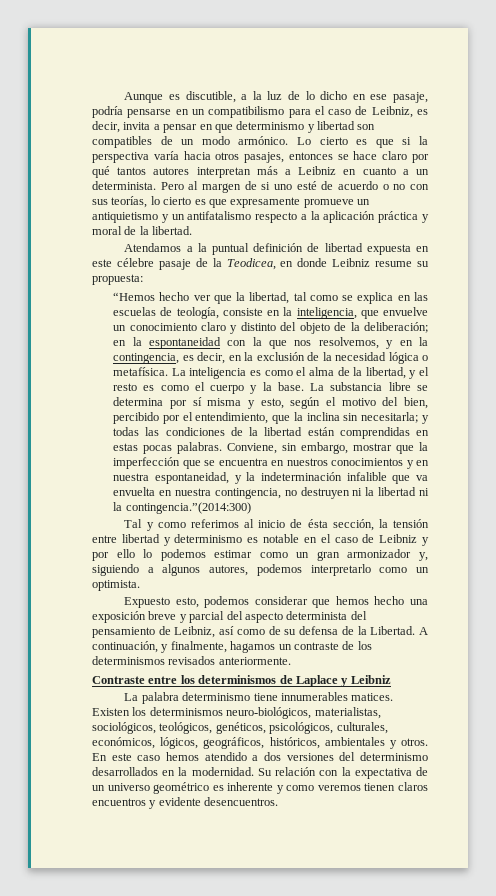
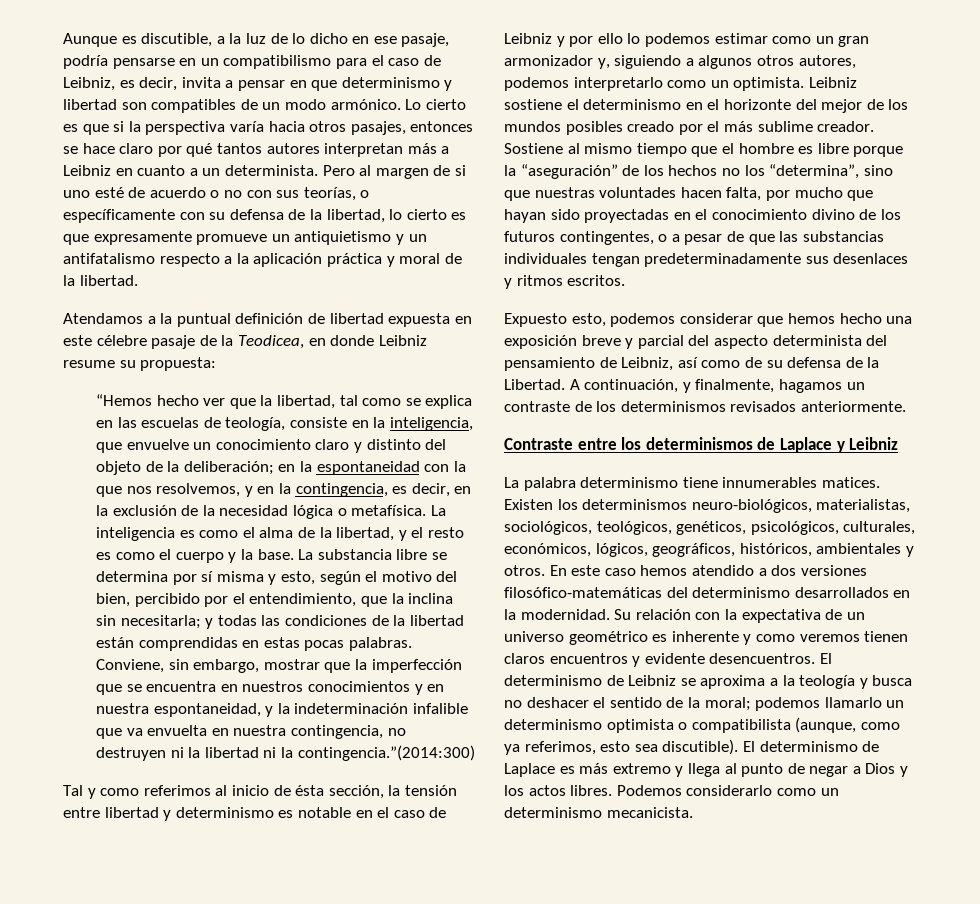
- Pero al margen de si uno esté de acuerdo o no con sus teorías, lo cierto es que expresamente promueve un antiquietismo y un antifatalismo respecto a la aplicación práctica y moral de la libertad.
+ Pero al margen de si uno esté de acuerdo o no con sus teorías, o específicamente con su defensa de la libertad, lo cierto es que expresamente promueve un antiquietismo y un antifatalismo respecto a la aplicación práctica y moral de la libertad.
- Tal y como referimos al inicio de ésta sección, la tensión entre libertad y determinismo es notable en el caso de Leibniz y por ello lo podemos estimar como un gran armonizador y, siguiendo a algunos autores, podemos interpretarlo como un optimista.
+ Tal y como referimos al inicio de ésta sección, la tensión entre libertad y determinismo es notable en el caso de Leibniz y por ello lo podemos estimar como un gran armonizador y, siguiendo a algunos otros autores, podemos interpretarlo como un optimista. Leibniz sostiene el determinismo en el horizonte del mejor de los mundos posibles creado por el más sublime creador. Sostiene al mismo tiempo que el hombre es libre porque la “aseguración” de los hechos no los “determina”, sino que nuestras voluntades hacen falta, por mucho que hayan sido proyectadas en el conocimiento divino de los futuros contingentes, o a pesar de que las substancias individuales tengan predeterminadamente sus desenlaces y ritmos escritos.
- En este caso hemos atendido a dos versiones del determinismo desarrollados en la modernidad.
+ En este caso hemos atendido a dos versiones filosófico-matemáticas del determinismo desarrollados en la modernidad.
+ El determinismo de Leibniz se aproxima a la teología y busca no deshacer el sentido de la moral; podemos llamarlo un determinismo optimista o compatibilista (aunque, como ya referimos, esto sea discutible). El determinismo de Laplace es más extremo y llega al punto de negar a Dios y los actos libres. Podemos considerarlo como un determinismo mecanicista.

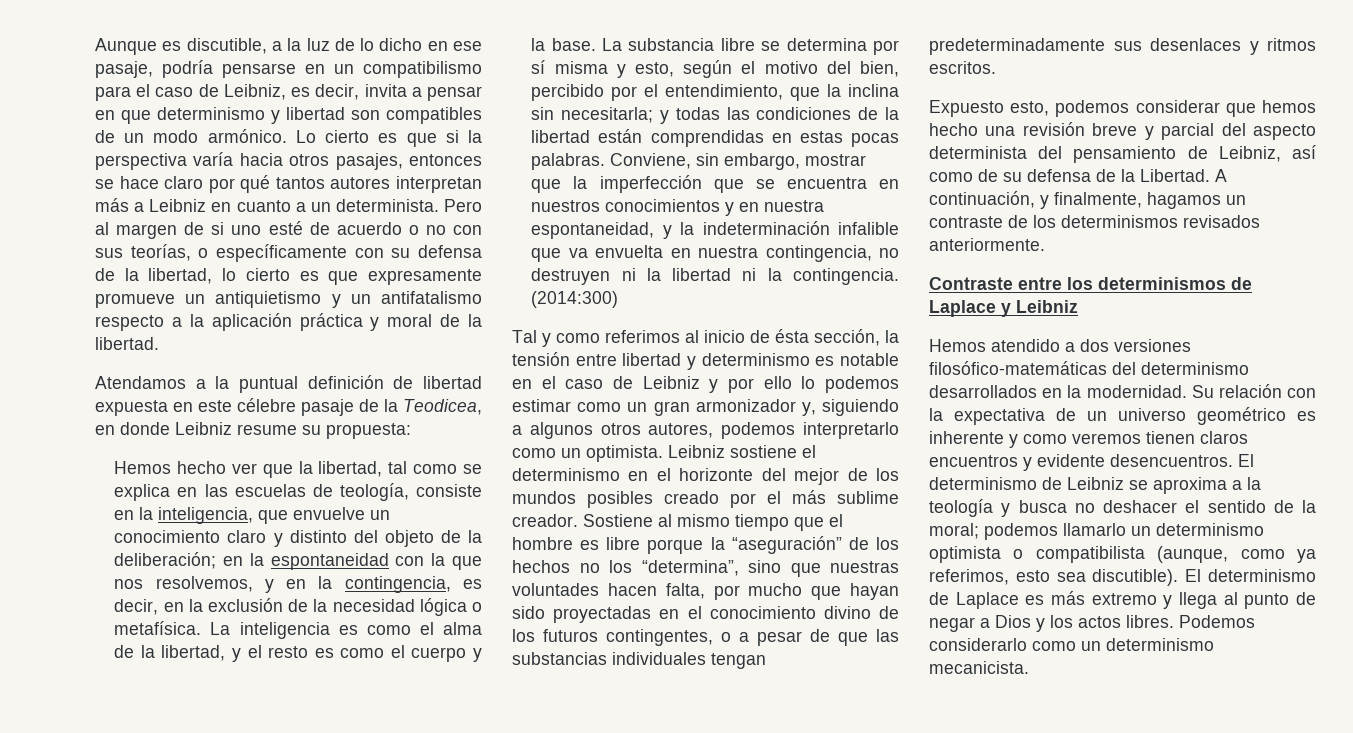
- “Hemos hecho ver que la libertad, tal como se explica en las escuelas de teología, consiste en la inteligencia, que envuelve un conocimiento claro y distinto del objeto de la deliberación; en la espontaneidad con la que nos resolvemos, y en la contingencia, es decir, en la exclusión de la necesidad lógica o metafísica.
+ Hemos hecho ver que la libertad, tal como se explica en las escuelas de teología, consiste en la inteligencia, que envuelve un conocimiento claro y distinto del objeto de la deliberación; en la espontaneidad con la que nos resolvemos, y en la contingencia, es decir, en la exclusión de la necesidad lógica o metafísica.
- Conviene, sin embargo, mostrar que la imperfección que se encuentra en nuestros conocimientos y en nuestra espontaneidad, y la indeterminación infalible que va envuelta en nuestra contingencia, no destruyen ni la libertad ni la contingencia.”(2014:300)
+ Conviene, sin embargo, mostrar que la imperfección que se encuentra en nuestros conocimientos y en nuestra espontaneidad, y la indeterminación infalible que va envuelta en nuestra contingencia, no destruyen ni la libertad ni la contingencia. (2014:300)
- Expuesto esto, podemos considerar que hemos hecho una exposición breve y parcial del aspecto determinista del pensamiento de Leibniz, así como de su defensa de la Libertad.
+ Expuesto esto, podemos considerar que hemos hecho una revisión breve y parcial del aspecto determinista del pensamiento de Leibniz, así como de su defensa de la Libertad.
- La palabra determinismo tiene innumerables matices. Existen los determinismos neuro-biológicos, materialistas, sociológicos, teológicos, genéticos, psicológicos, culturales, económicos, lógicos, geográficos, históricos, ambientales y otros. En este caso hemos atendido a dos versiones filosófico-matemáticas del determinismo desarrollados en la modernidad.
+ Hemos atendido a dos versiones filosófico-matemáticas del determinismo desarrollados en la modernidad.

